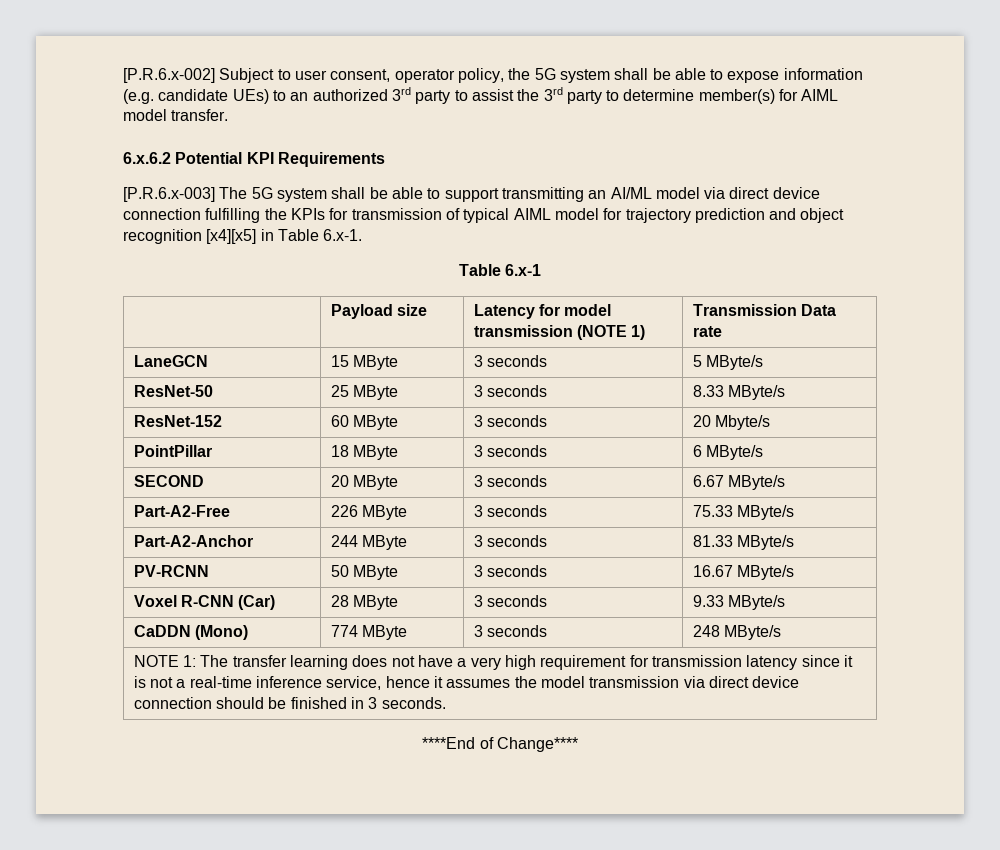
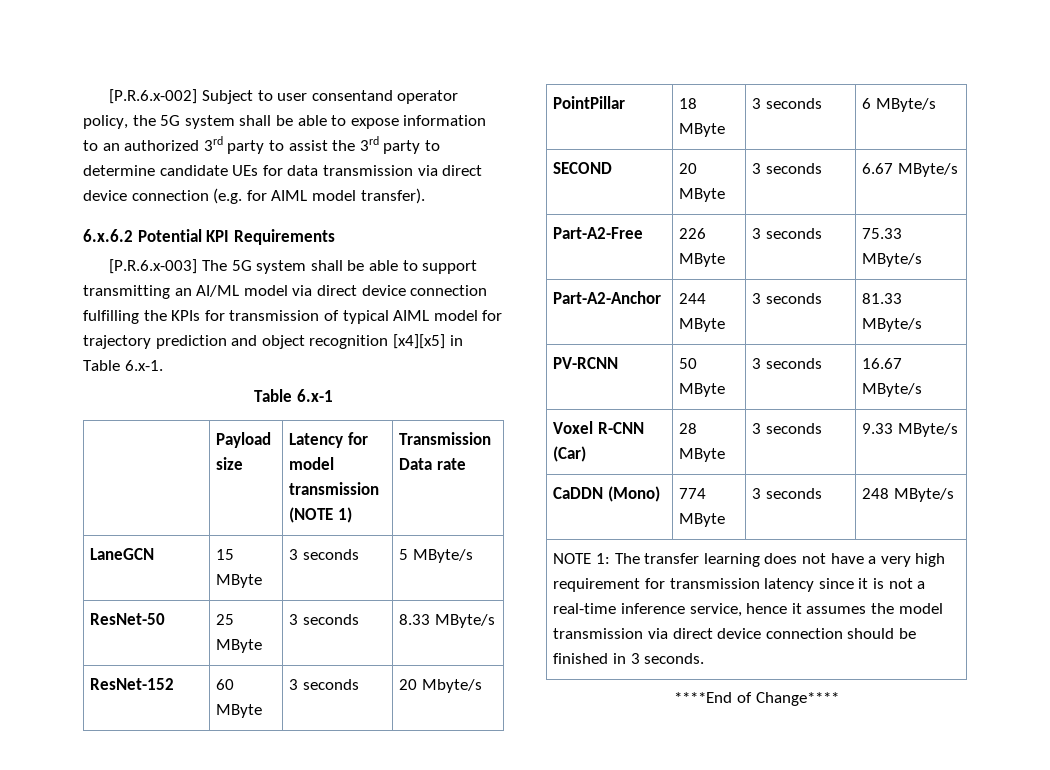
- [P.R.6.x-002] Subject to user consent, operator policy, the 5G system shall be able to expose information (e.g. candidate UEs) to an authorized 3rd party to assist the 3rd party to determine member(s) for AIML model transfer.
+ [P.R.6.x-002] Subject to user consentand operator policy, the 5G system shall be able to expose information to an authorized 3rd party to assist the 3rd party to determine candidate UEs for data transmission via direct device connection (e.g. for AIML model transfer).

